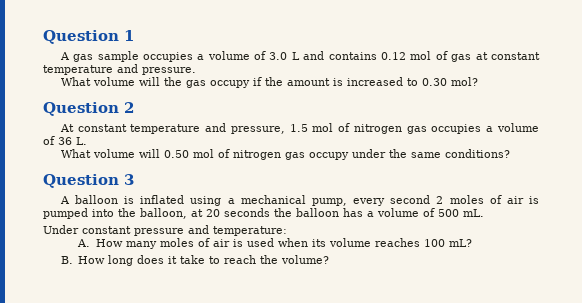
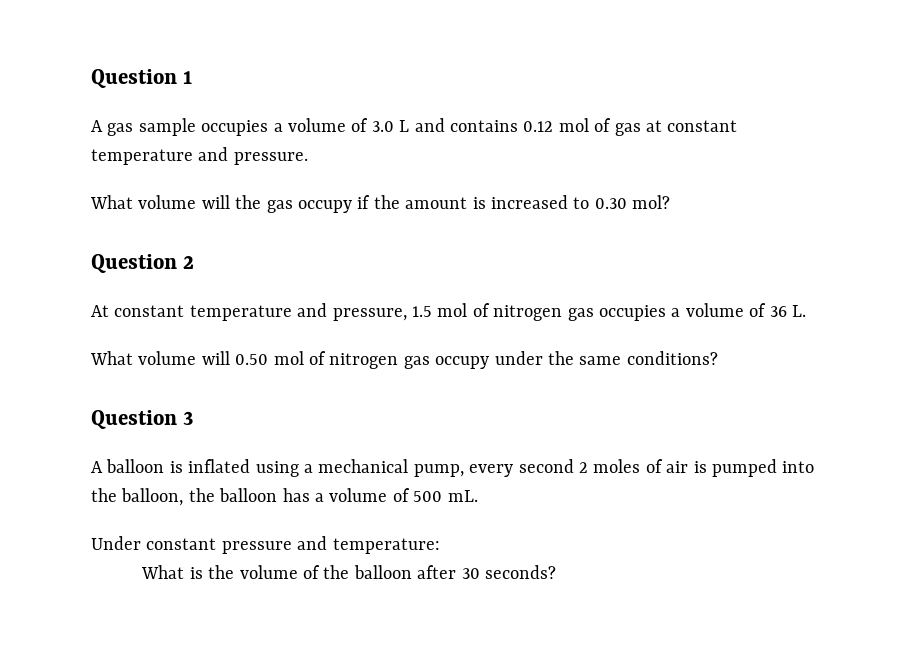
- A balloon is inflated using a mechanical pump, every second 2 moles of air is pumped into the balloon, at 20 seconds the balloon has a volume of 500 mL.
+ A balloon is inflated using a mechanical pump, every second 2 moles of air is pumped into the balloon, the balloon has a volume of 500 mL.
- A. How many moles of air is used when its volume reaches 100 mL?
- B. How long does it take to reach the volume?
+ What is the volume of the balloon after 30 seconds?

